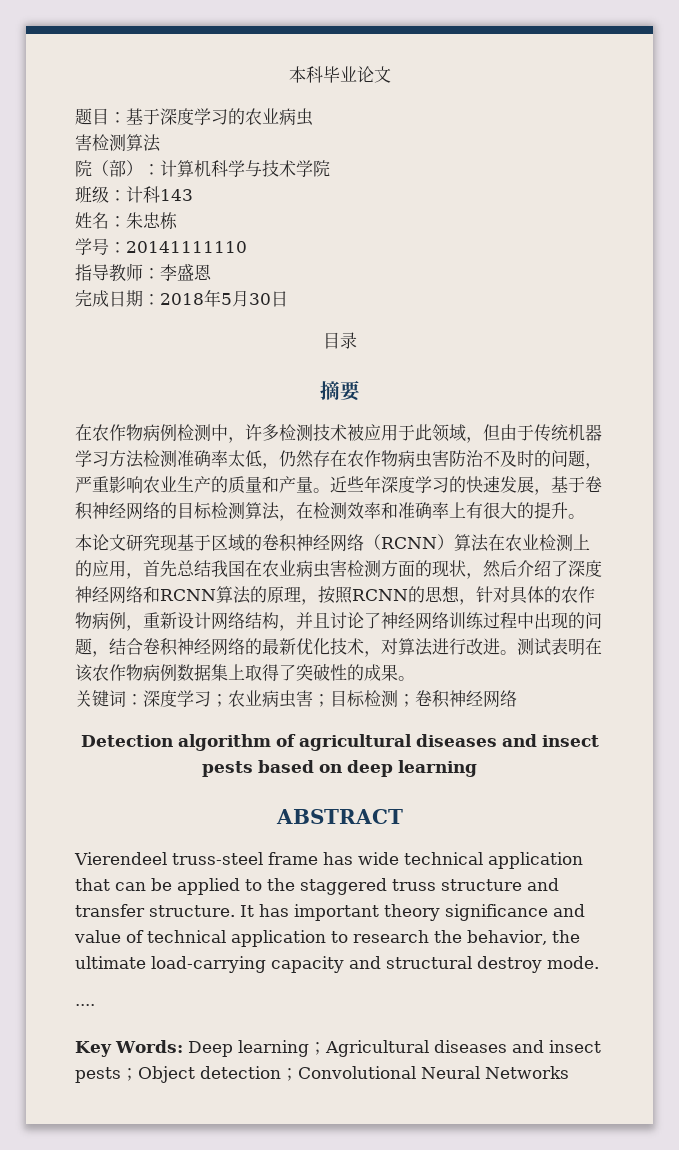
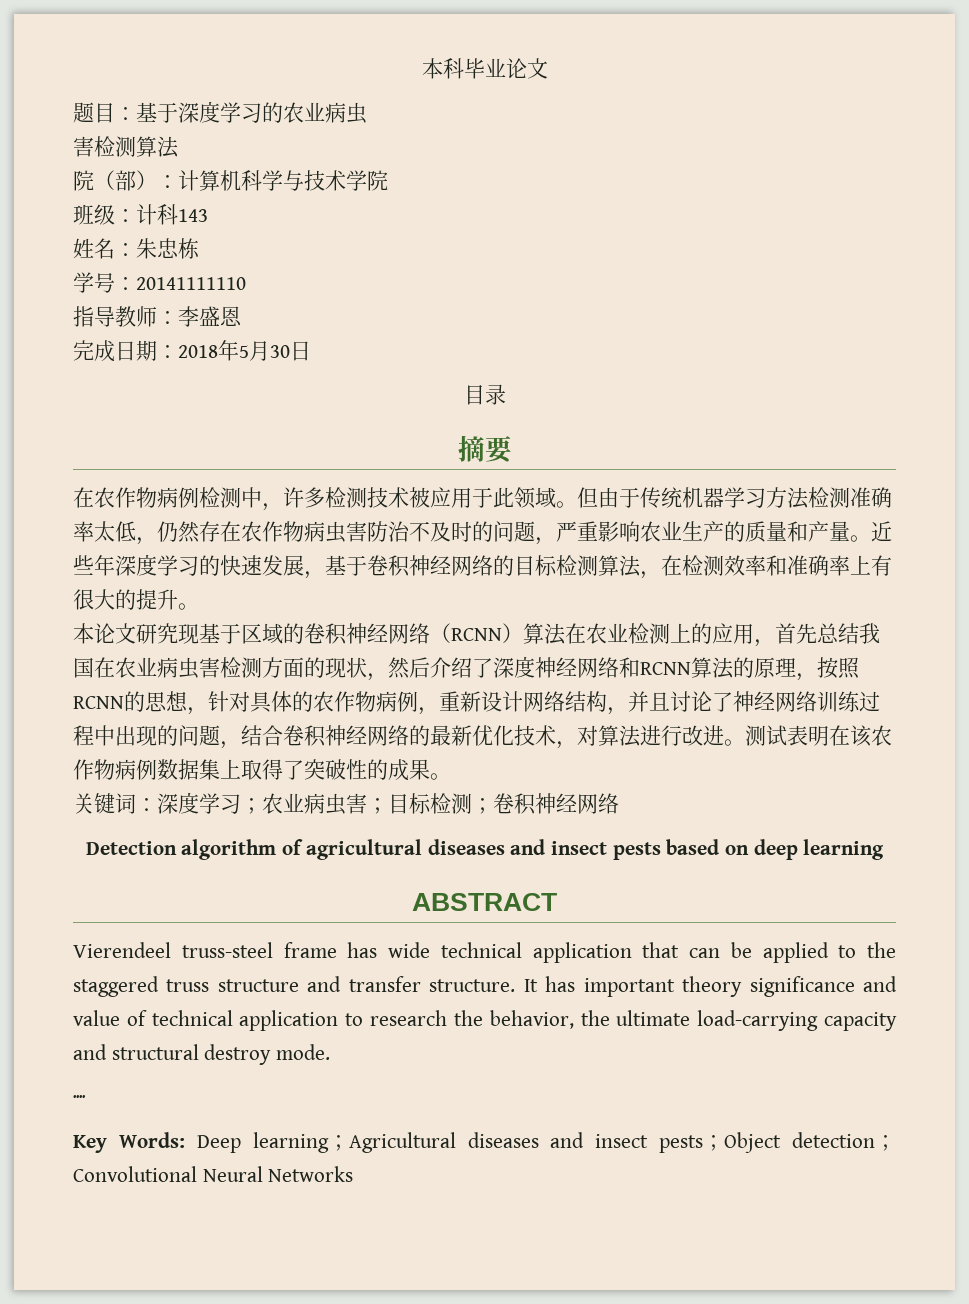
- 在农作物病例检测中，许多检测技术被应用于此领域，但由于传统机器学习方法检测准确率太低，仍然存在农作物病虫害防治不及时的问题，严重影响农业生产的质量和产量。
+ 在农作物病例检测中，许多检测技术被应用于此领域。但由于传统机器学习方法检测准确率太低，仍然存在农作物病虫害防治不及时的问题，严重影响农业生产的质量和产量。

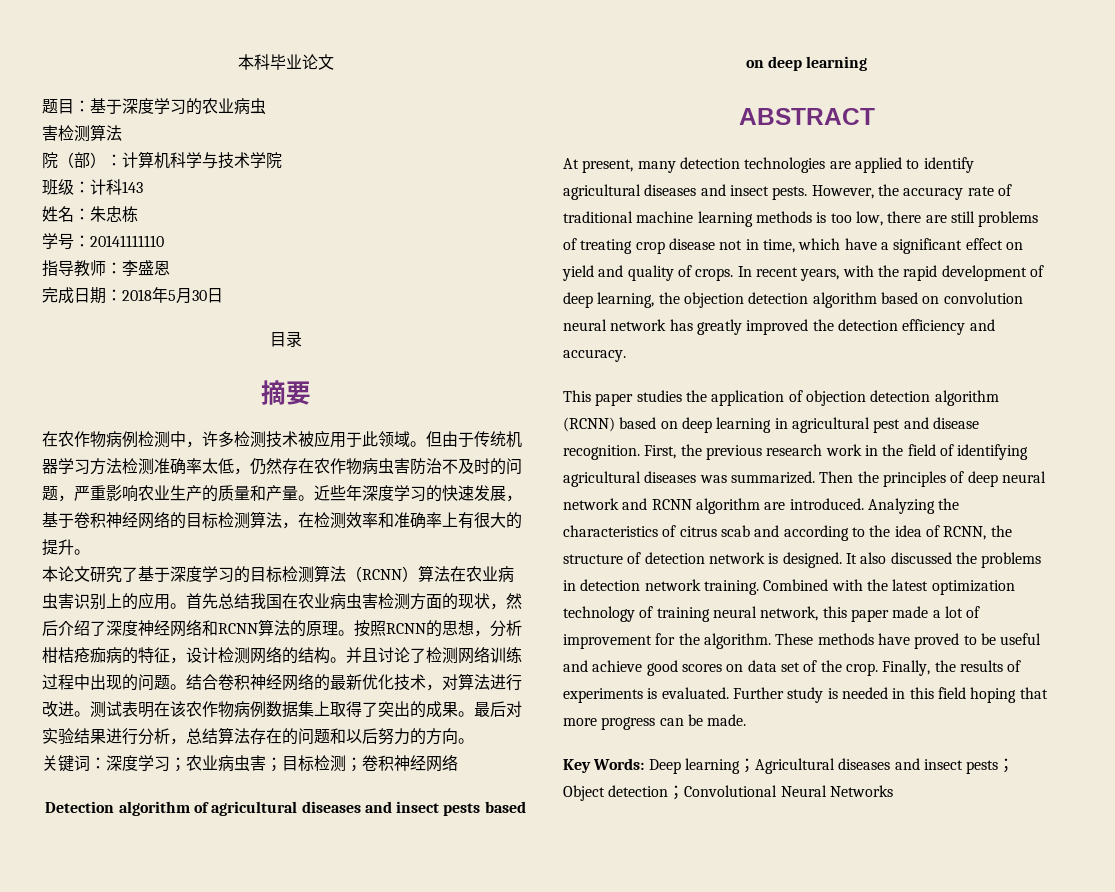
- 本论文研究现基于区域的卷积神经网络（RCNN）算法在农业检测上的应用，首先总结我国在农业病虫害检测方面的现状，然后介绍了深度神经网络和RCNN算法的原理，按照RCNN的思想，针对具体的农作物病例，重新设计网络结构，并且讨论了神经网络训练过程中出现的问题，结合卷积神经网络的最新优化技术，对算法进行改进。
+ 本论文研究了基于深度学习的目标检测算法（RCNN）算法在农业病虫害识别上的应用。首先总结我国在农业病虫害检测方面的现状，然后介绍了深度神经网络和RCNN算法的原理。按照RCNN的思想，分析柑桔疮痂病的特征，设计检测网络的结构。并且讨论了检测网络训练过程中出现的问题。结合卷积神经网络的最新优化技术，对算法进行改进。
- 测试表明在该农作物病例数据集上取得了突破性的成果。
+ 测试表明在该农作物病例数据集上取得了突出的成果。最后对实验结果进行分析，总结算法存在的问题和以后努力的方向。
- Vierendeel truss-steel frame has wide technical application that can be applied to the staggered truss structure and transfer structure. It has important theory significance and value of technical application to research the behavior, the ultimate load-carrying capacity and structural destroy mode.
- ····
+ At present, many detection technologies are applied to identify agricultural diseases and insect pests. However, the accuracy rate of traditional machine learning methods is too low, there are still problems of treating crop disease not in time, which have a significant effect on yield and quality of crops. In recent years, with the rapid development of deep learning, the objection detection algorithm based on convolution neural network has greatly improved the detection efficiency and accuracy.
+ This paper studies the application of objection detection algorithm (RCNN) based on deep learning in agricultural pest and disease recognition. First, the previous research work in the field of identifying agricultural diseases was summarized. Then the principles of deep neural network and RCNN algorithm are introduced. Analyzing the characteristics of citrus scab and according to the idea of RCNN, the structure of detection network is designed. It also discussed the problems in detection network training. Combined with the latest optimization technology of training neural network, this paper made a lot of improvement for the algorithm. These methods have proved to be useful and achieve good scores on data set of the crop. Finally, the results of experiments is evaluated. Further study is needed in this field hoping that more progress can be made.

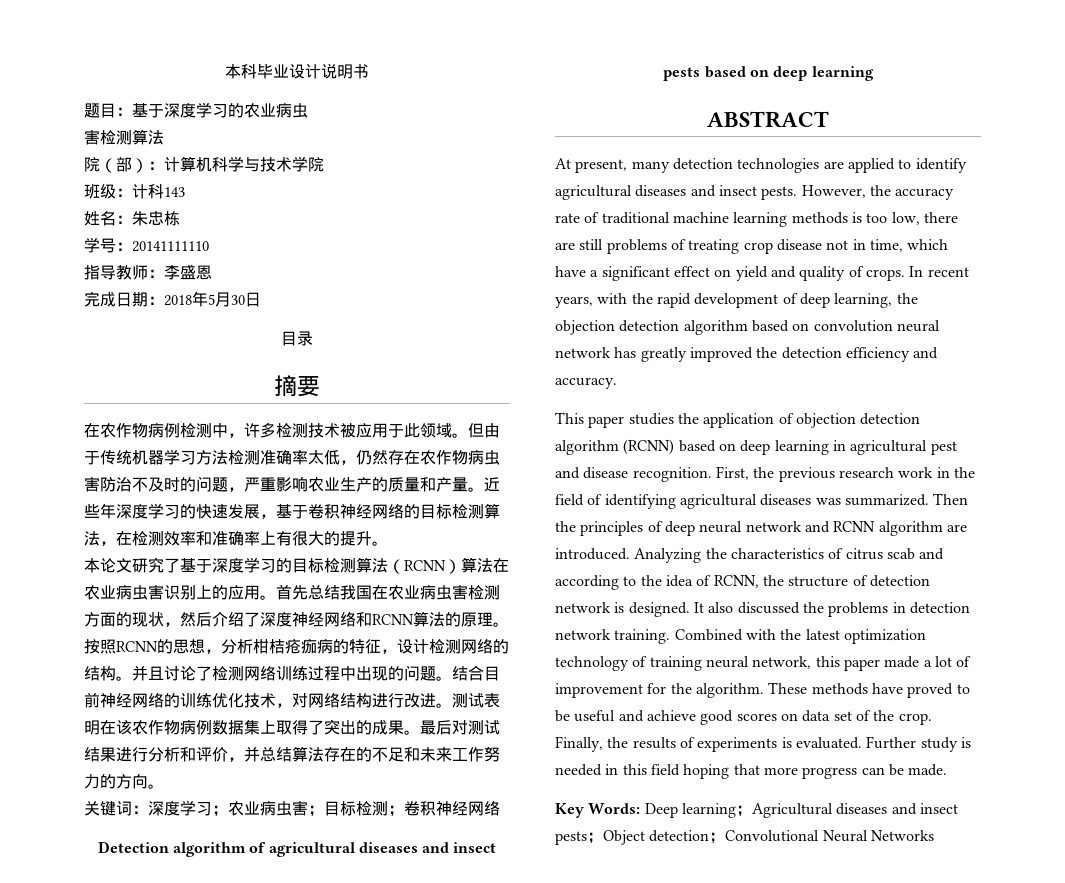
- 本科毕业论文
+ 本科毕业设计说明书
- 结合卷积神经网络的最新优化技术，对算法进行改进。
+ 结合目前神经网络的训练优化技术，对网络结构进行改进。
- 最后对实验结果进行分析，总结算法存在的问题和以后努力的方向。
+ 最后对测试结果进行分析和评价，并总结算法存在的不足和未来工作努力的方向。

